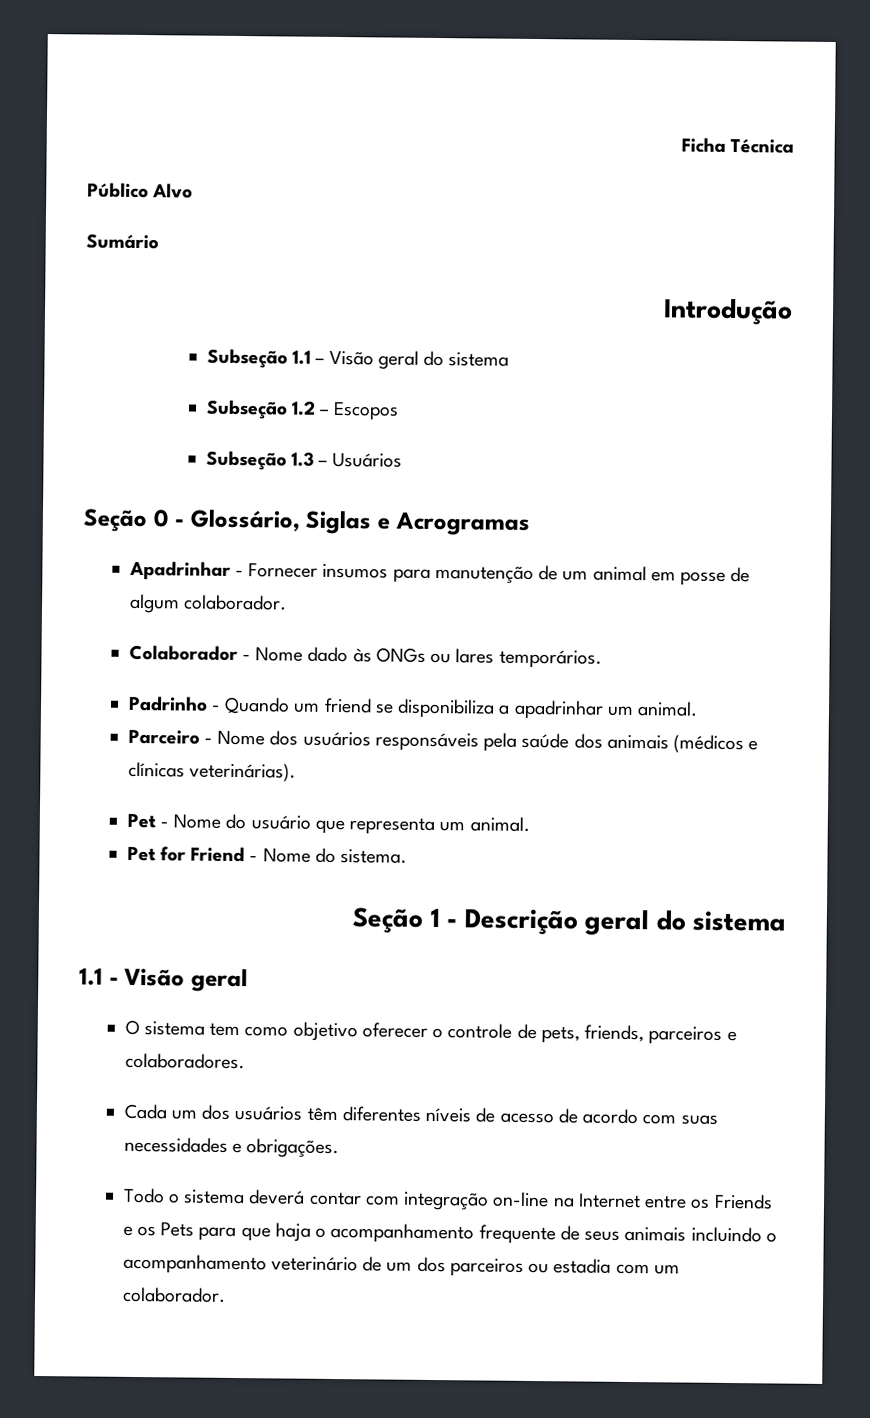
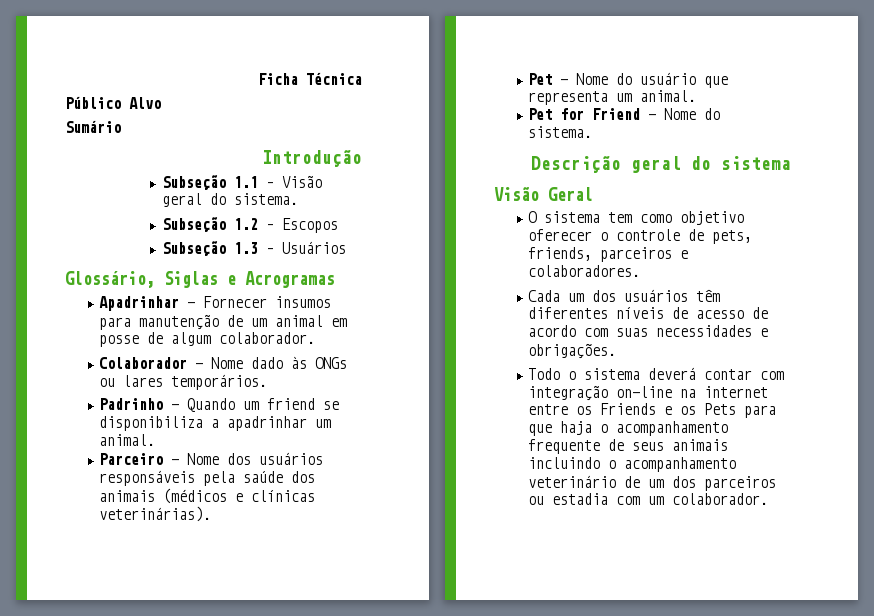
- Subseção 1.1 – Visão geral do sistema
+ Subseção 1.1 – Visão geral do sistema.
- Seção 0 - Glossário, Siglas e Acrogramas
+ Glossário, Siglas e Acrogramas
- Seção 1 - Descrição geral do sistema
- 1.1 - Visão geral
+ Descrição geral do sistema
+ Visão Geral
- Todo o sistema deverá contar com integração on-line na Internet entre os Friends e os Pets para que haja o acompanhamento frequente de seus animais incluindo o acompanhamento veterinário de um dos parceiros ou estadia com um colaborador.
+ Todo o sistema deverá contar com integração on-line na internet entre os Friends e os Pets para que haja o acompanhamento frequente de seus animais incluindo o acompanhamento veterinário de um dos parceiros ou estadia com um colaborador.

